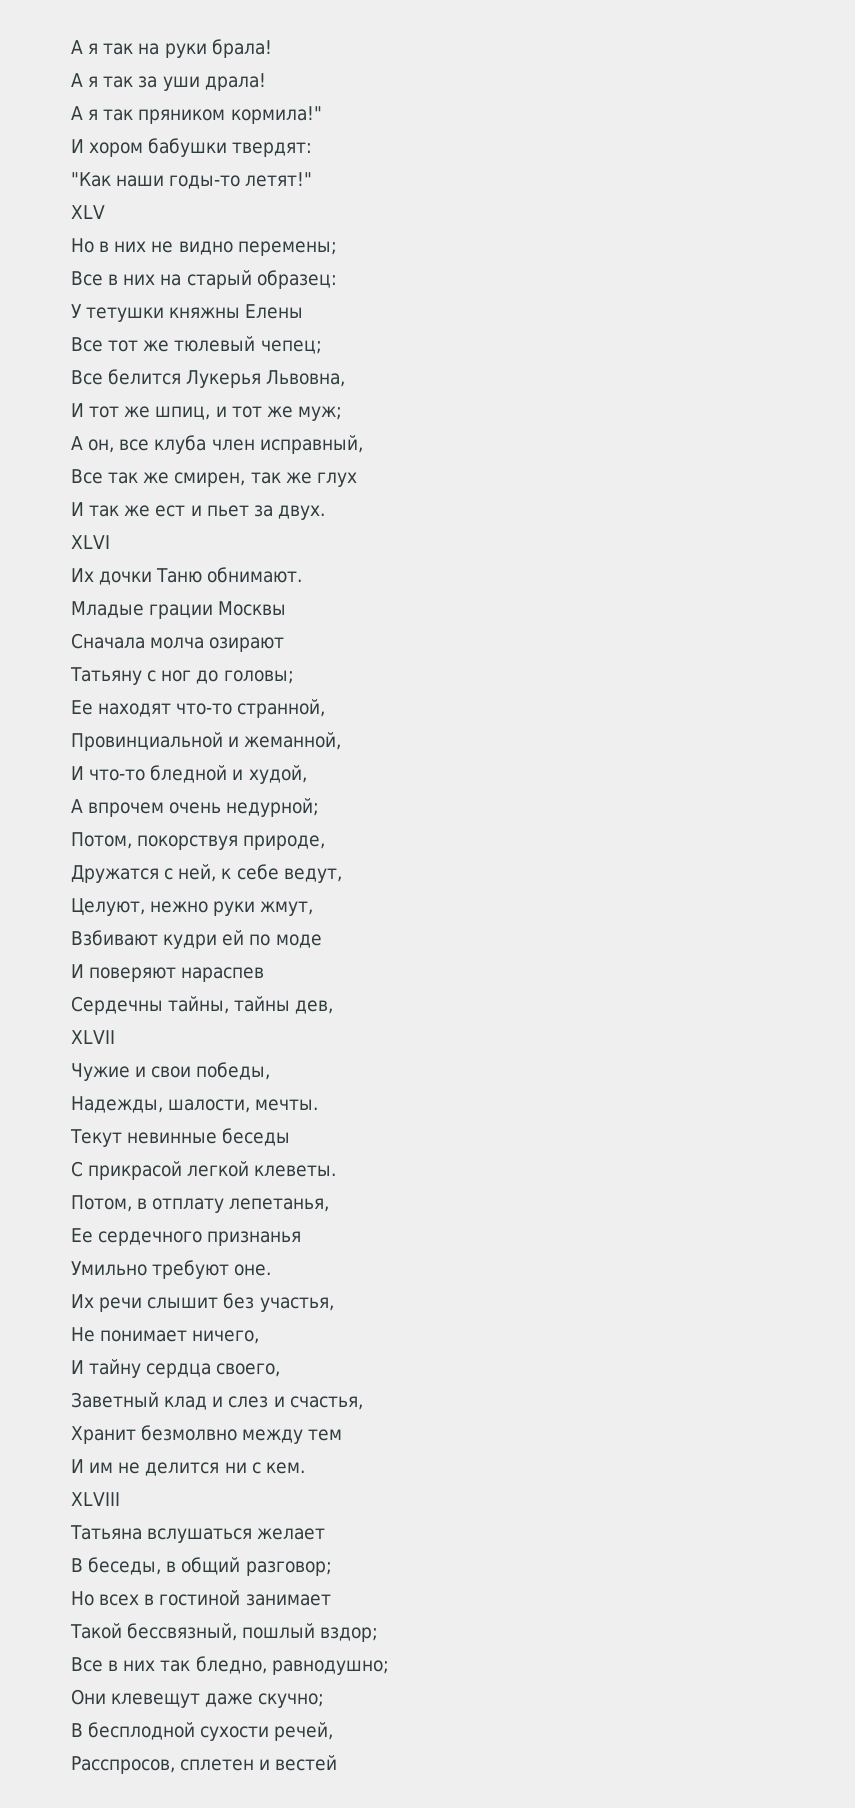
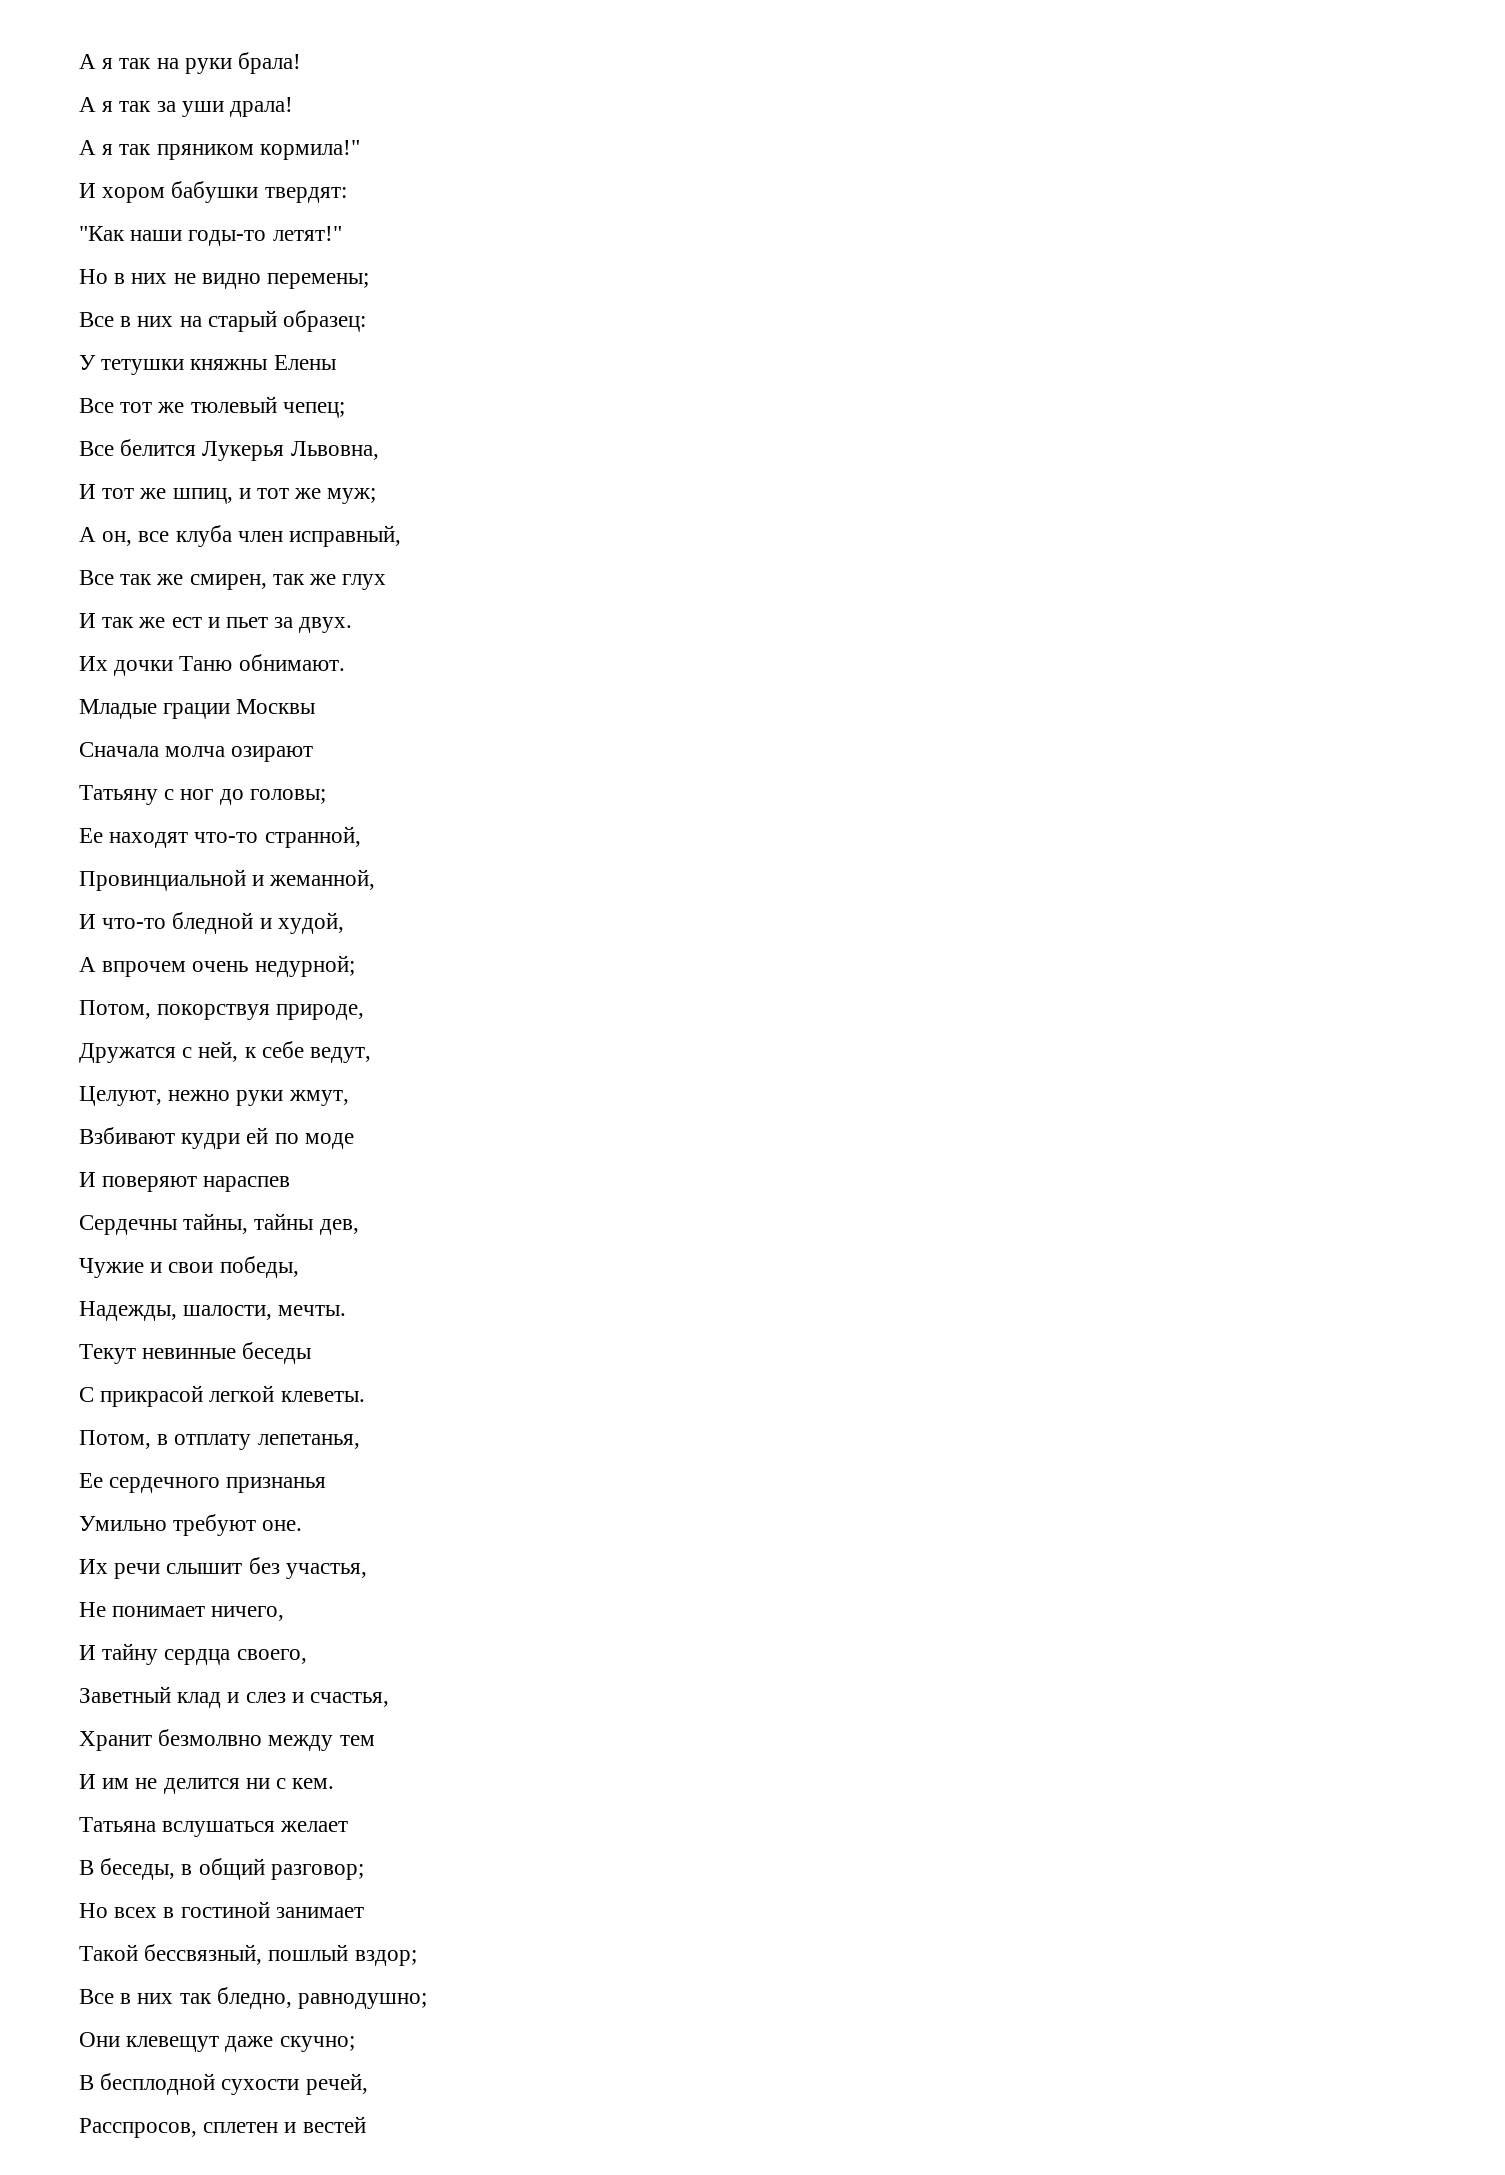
- XLV
- XLVI
- XLVII
- XLVIII

